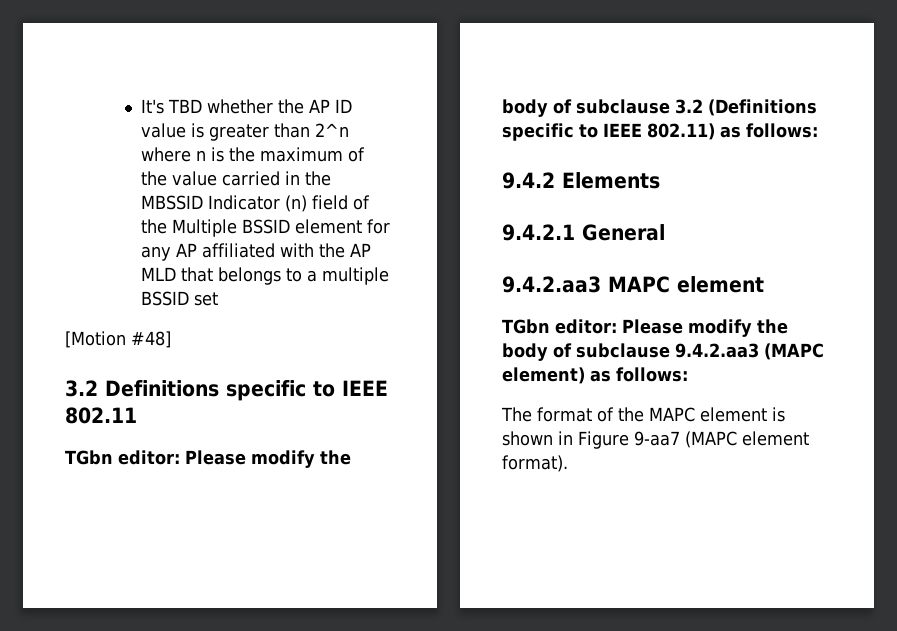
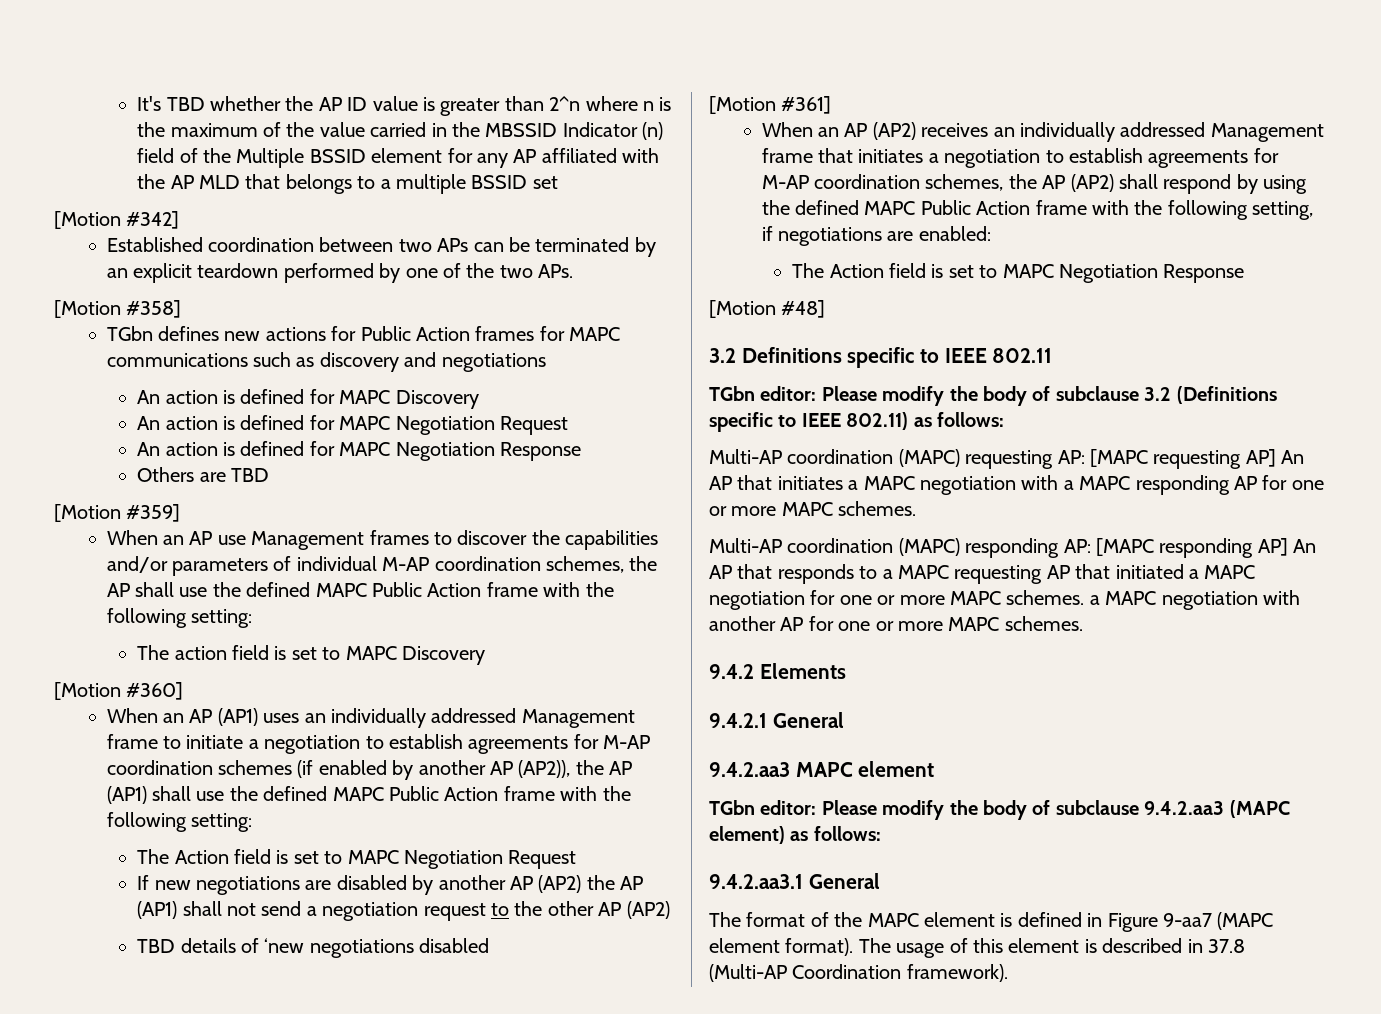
+ [Motion #342]
+ Established coordination between two APs can be terminated by an explicit teardown performed by one of the two APs.
+ [Motion #358]
+ TGbn defines new actions for Public Action frames for MAPC communications such as discovery and negotiations
+ An action is defined for MAPC Discovery
+ An action is defined for MAPC Negotiation Request
+ An action is defined for MAPC Negotiation Response
+ Others are TBD
+ [Motion #359]
+ When an AP use Management frames to discover the capabilities and/or parameters of individual M-AP coordination schemes, the AP shall use the defined MAPC Public Action frame with the following setting:
+ The action field is set to MAPC Discovery
+ [Motion #360]
+ When an AP (AP1) uses an individually addressed Management frame to initiate a negotiation to establish agreements for M-AP coordination schemes (if enabled by another AP (AP2)), the AP (AP1) shall use the defined MAPC Public Action frame with the following setting:
+ The Action field is set to MAPC Negotiation Request
+ If new negotiations are disabled by another AP (AP2) the AP (AP1) shall not send a negotiation request to the other AP (AP2)
+ TBD details of ‘new negotiations disabled
+ [Motion #361]
+ When an AP (AP2) receives an individually addressed Management frame that initiates a negotiation to establish agreements for M-AP coordination schemes, the AP (AP2) shall respond by using the defined MAPC Public Action frame with the following setting, if negotiations are enabled:
+ The Action field is set to MAPC Negotiation Response
+ Multi-AP coordination (MAPC) requesting AP: [MAPC requesting AP] An AP that initiates a MAPC negotiation with a MAPC responding AP for one or more MAPC schemes.
+ Multi-AP coordination (MAPC) responding AP: [MAPC responding AP] An AP that responds to a MAPC requesting AP that initiated a MAPC negotiation for one or more MAPC schemes. a MAPC negotiation with another AP for one or more MAPC schemes.
+ 9.4.2.aa3.1 General
- The format of the MAPC element is shown in Figure 9-aa7 (MAPC element format).
+ The format of the MAPC element is defined in Figure 9-aa7 (MAPC element format).
+ The usage of this element is described in 37.8 (Multi-AP Coordination framework).

